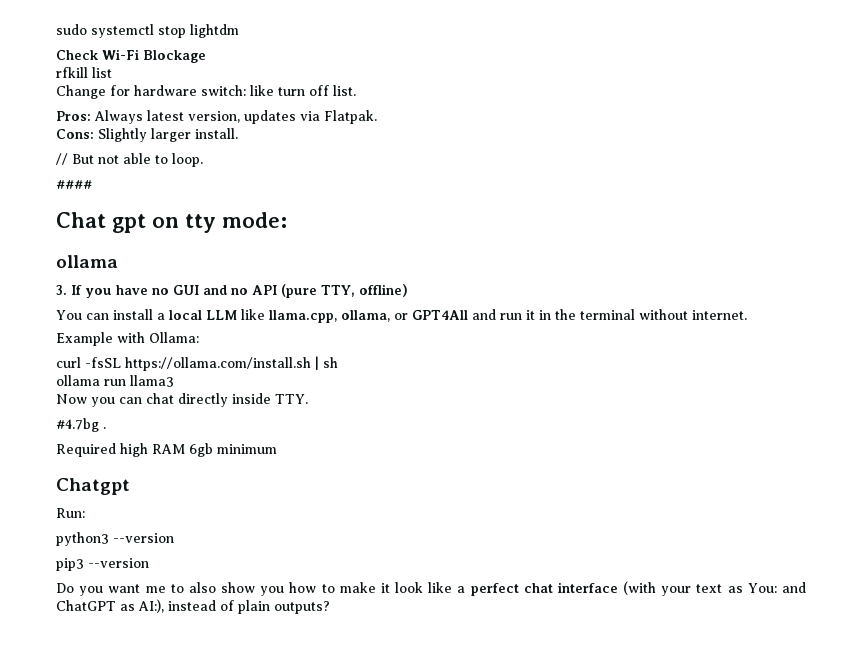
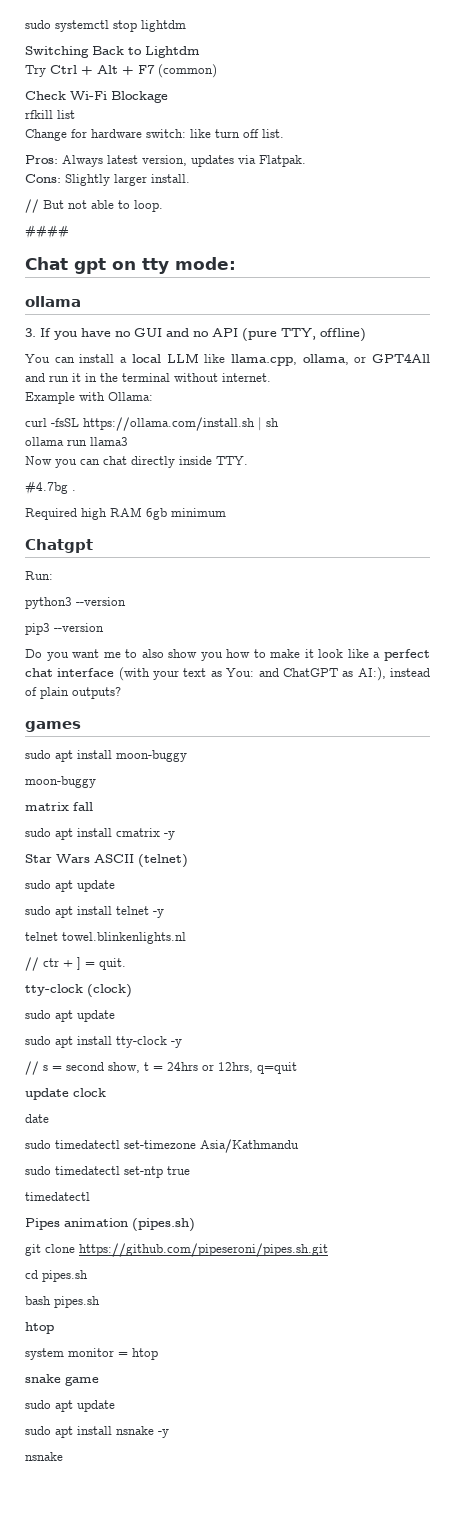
+ Switching Back to Lightdm
+ Try Ctrl + Alt + F7 (common)
+ games
+ sudo apt install moon-buggy
+ moon-buggy
+ matrix fall
+ sudo apt install cmatrix -y
+ Star Wars ASCII (telnet)
+ sudo apt update
+ sudo apt install telnet -y
+ telnet towel.blinkenlights.nl
+ // ctr + ] = quit.
+ tty-clock (clock)
+ sudo apt update
+ sudo apt install tty-clock -y
+ // s = second show, t = 24hrs or 12hrs, q=quit
+ update clock
+ date
+ sudo timedatectl set-timezone Asia/Kathmandu
+ sudo timedatectl set-ntp true
+ timedatectl
+ Pipes animation (pipes.sh)
+ git clone https://github.com/pipeseroni/pipes.sh.git
+ cd pipes.sh
+ bash pipes.sh
+ htop
+ system monitor = htop
+ snake game
+ sudo apt update
+ sudo apt install nsnake -y
+ nsnake

